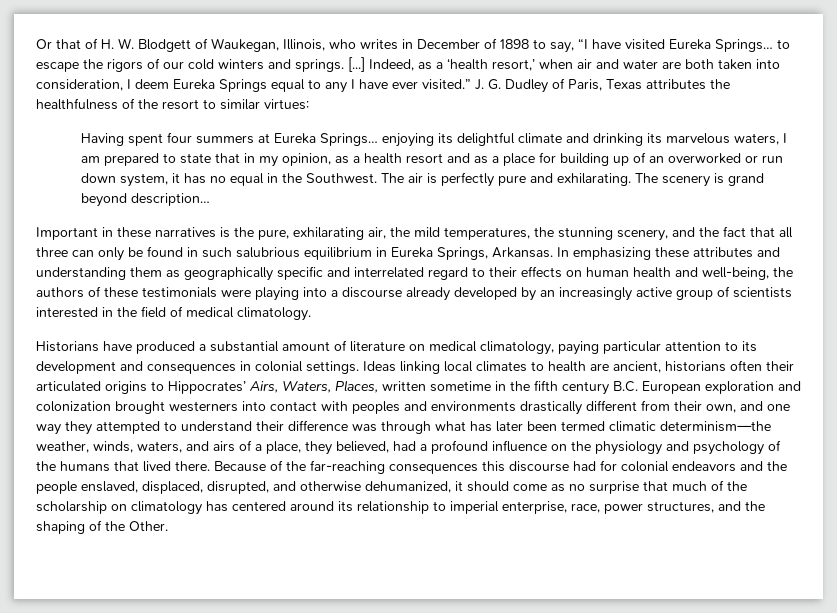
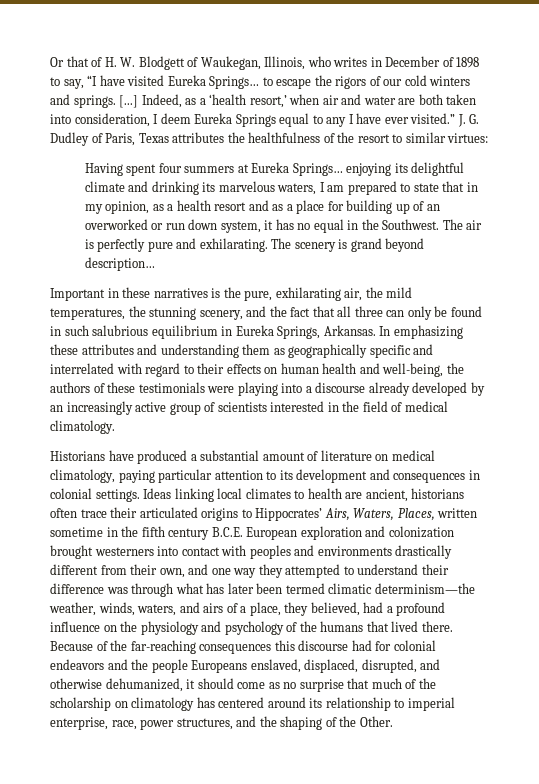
- In emphasizing these attributes and understanding them as geographically specific and interrelated regard to their effects on human health and well-being, the authors of these testimonials were playing into a discourse already developed by an increasingly active group of scientists interested in the field of medical climatology.
+ In emphasizing these attributes and understanding them as geographically specific and interrelated with regard to their effects on human health and well-being, the authors of these testimonials were playing into a discourse already developed by an increasingly active group of scientists interested in the field of medical climatology.
- Ideas linking local climates to health are ancient, historians often their articulated origins to Hippocrates’ Airs, Waters, Places, written sometime in the fifth century B.C. European exploration and colonization brought westerners into contact with peoples and environments drastically different from their own, and one way they attempted to understand their difference was through what has later been termed climatic determinism—the weather, winds, waters, and airs of a place, they believed, had a profound influence on the physiology and psychology of the humans that lived there.
+ Ideas linking local climates to health are ancient, historians often trace their articulated origins to Hippocrates’ Airs, Waters, Places, written sometime in the fifth century B.C.E. European exploration and colonization brought westerners into contact with peoples and environments drastically different from their own, and one way they attempted to understand their difference was through what has later been termed climatic determinism—the weather, winds, waters, and airs of a place, they believed, had a profound influence on the physiology and psychology of the humans that lived there.
- Because of the far-reaching consequences this discourse had for colonial endeavors and the people enslaved, displaced, disrupted, and otherwise dehumanized, it should come as no surprise that much of the scholarship on climatology has centered around its relationship to imperial enterprise, race, power structures, and the shaping of the Other.
+ Because of the far-reaching consequences this discourse had for colonial endeavors and the people Europeans enslaved, displaced, disrupted, and otherwise dehumanized, it should come as no surprise that much of the scholarship on climatology has centered around its relationship to imperial enterprise, race, power structures, and the shaping of the Other.

